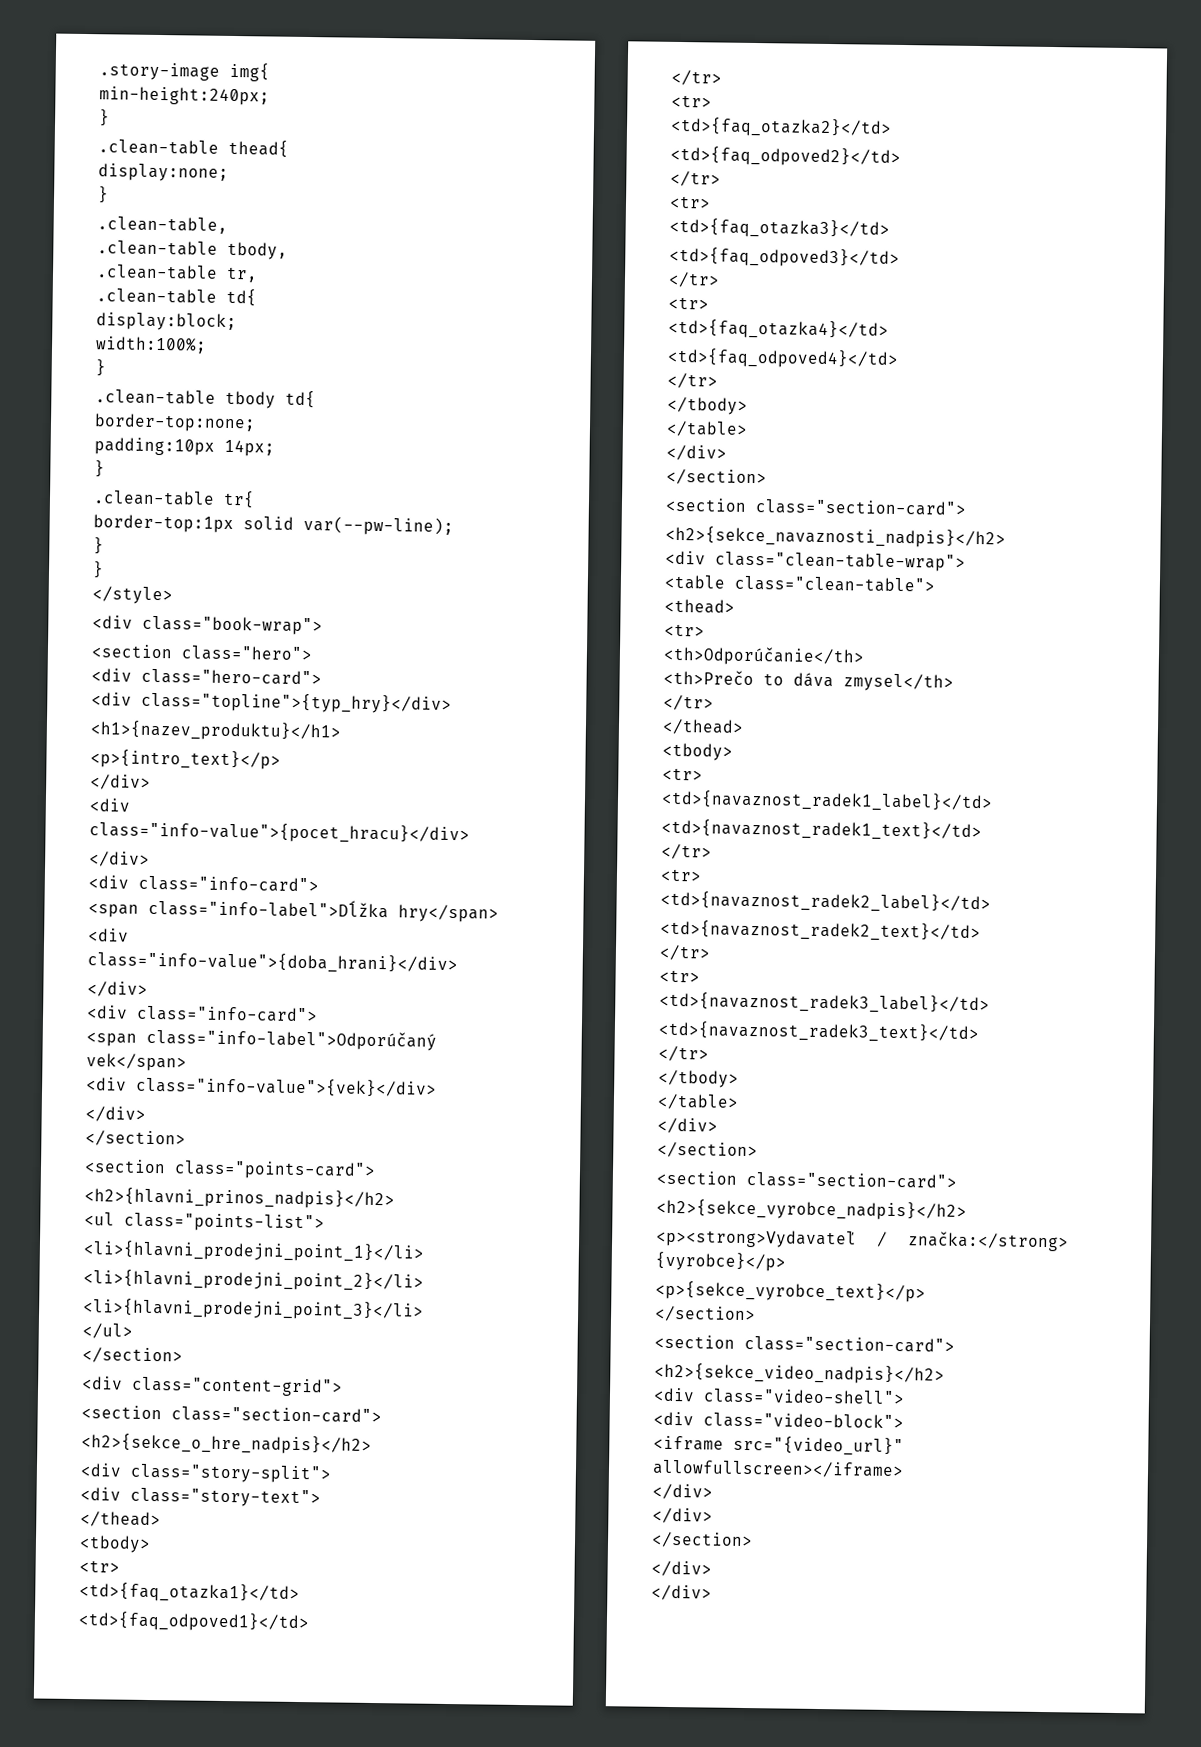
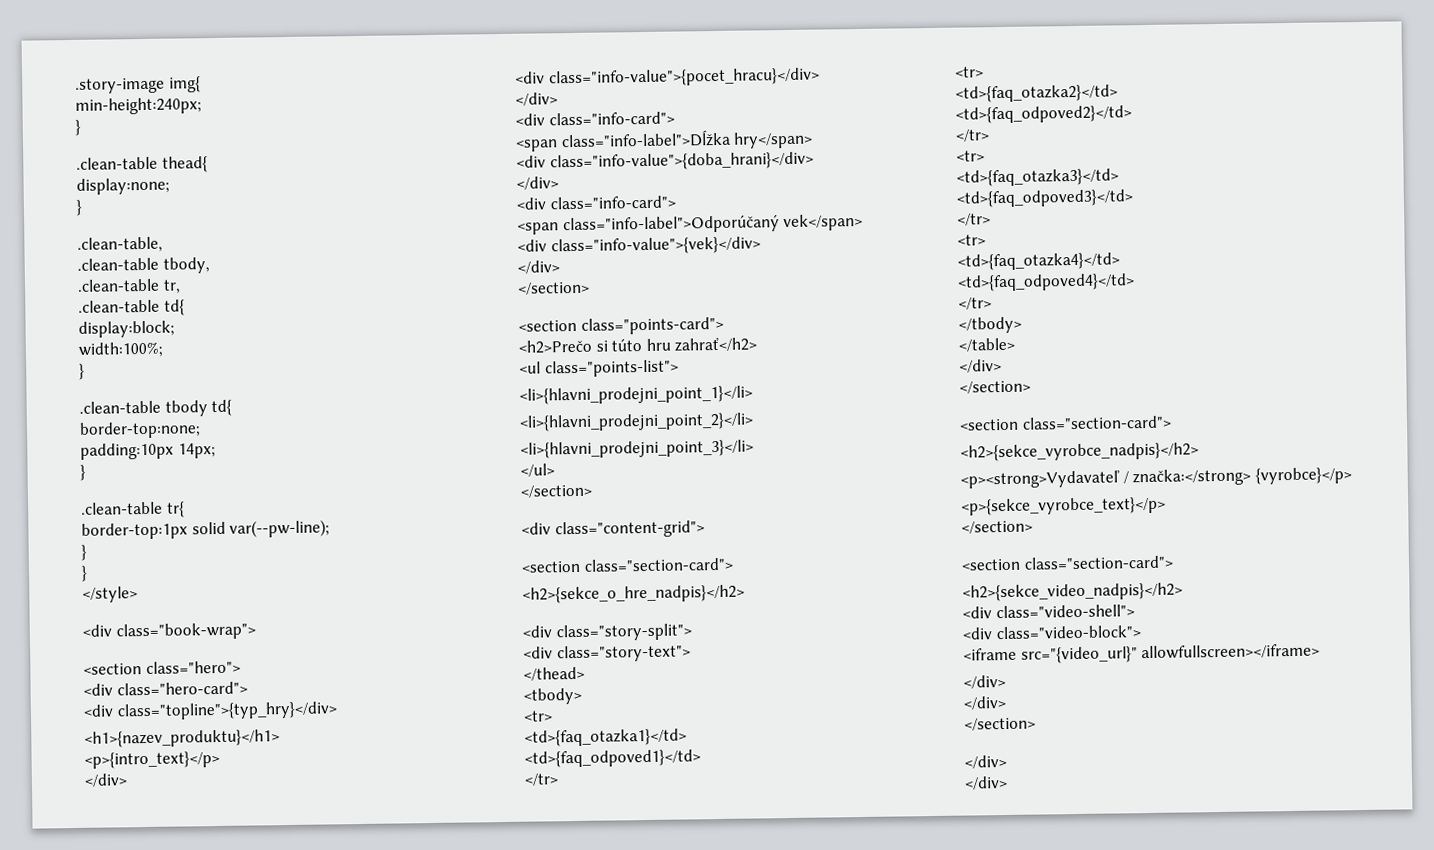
- <h2>{hlavni_prinos_nadpis}</h2>
+ <h2>Prečo si túto hru zahrať</h2>
- <h2>{sekce_navaznosti_nadpis}</h2>
- <div class="clean-table-wrap">
- <table class="clean-table">
- <thead>
- <tr>
- <th>Odporúčanie</th>
- <th>Prečo to dáva zmysel</th>
- </tr>
- </thead>
- <tbody>
- <tr>
- <td>{navaznost_radek1_label}</td>
- <td>{navaznost_radek1_text}</td>
- </tr>
- <tr>
- <td>{navaznost_radek2_label}</td>
- <td>{navaznost_radek2_text}</td>
- </tr>
- <tr>
- <td>{navaznost_radek3_label}</td>
- <td>{navaznost_radek3_text}</td>
- </tr>
- </tbody>
- </table>
- </div>
- </section>
- <section class="section-card">

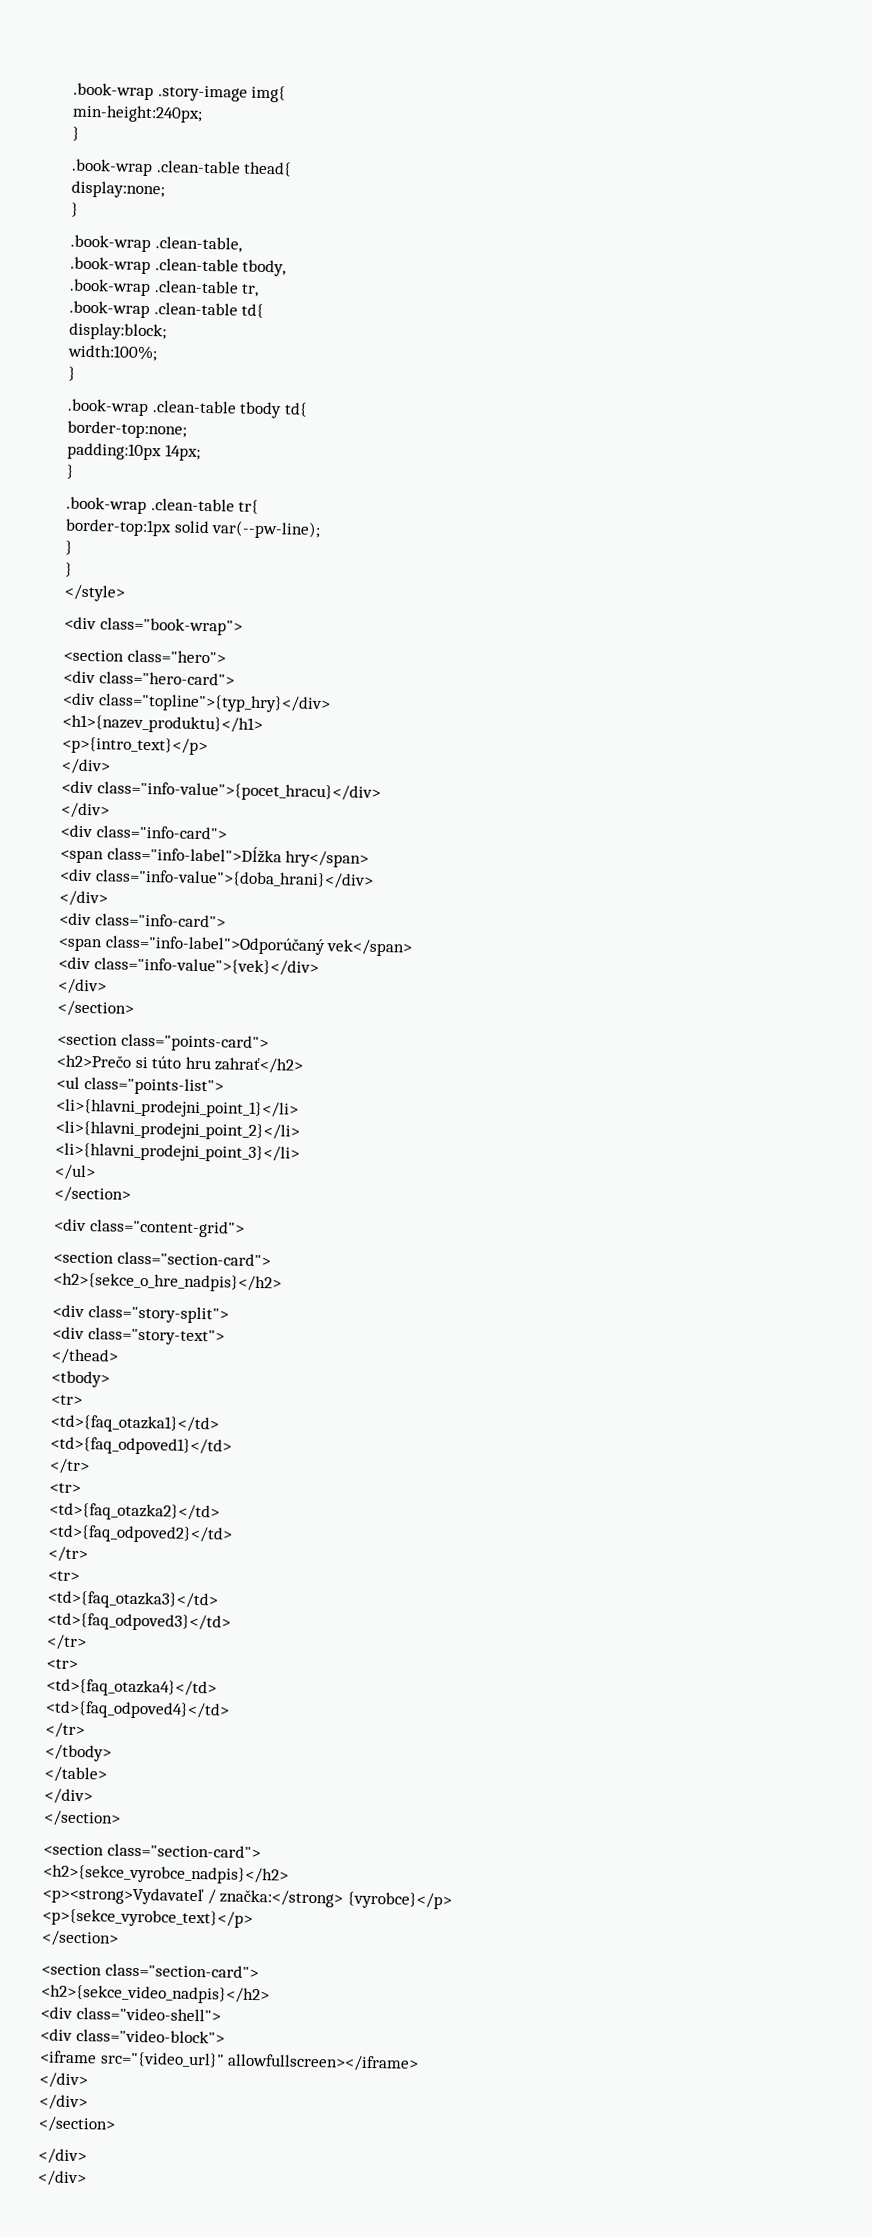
- .story-image img{
+ .book-wrap .story-image img{
- .clean-table thead{
+ .book-wrap .clean-table thead{
- .clean-table,
+ .book-wrap .clean-table,
- .clean-table tbody,
+ .book-wrap .clean-table tbody,
- .clean-table tr,
+ .book-wrap .clean-table tr,
- .clean-table td{
+ .book-wrap .clean-table td{
- .clean-table tbody td{
+ .book-wrap .clean-table tbody td{
- .clean-table tr{
+ .book-wrap .clean-table tr{

